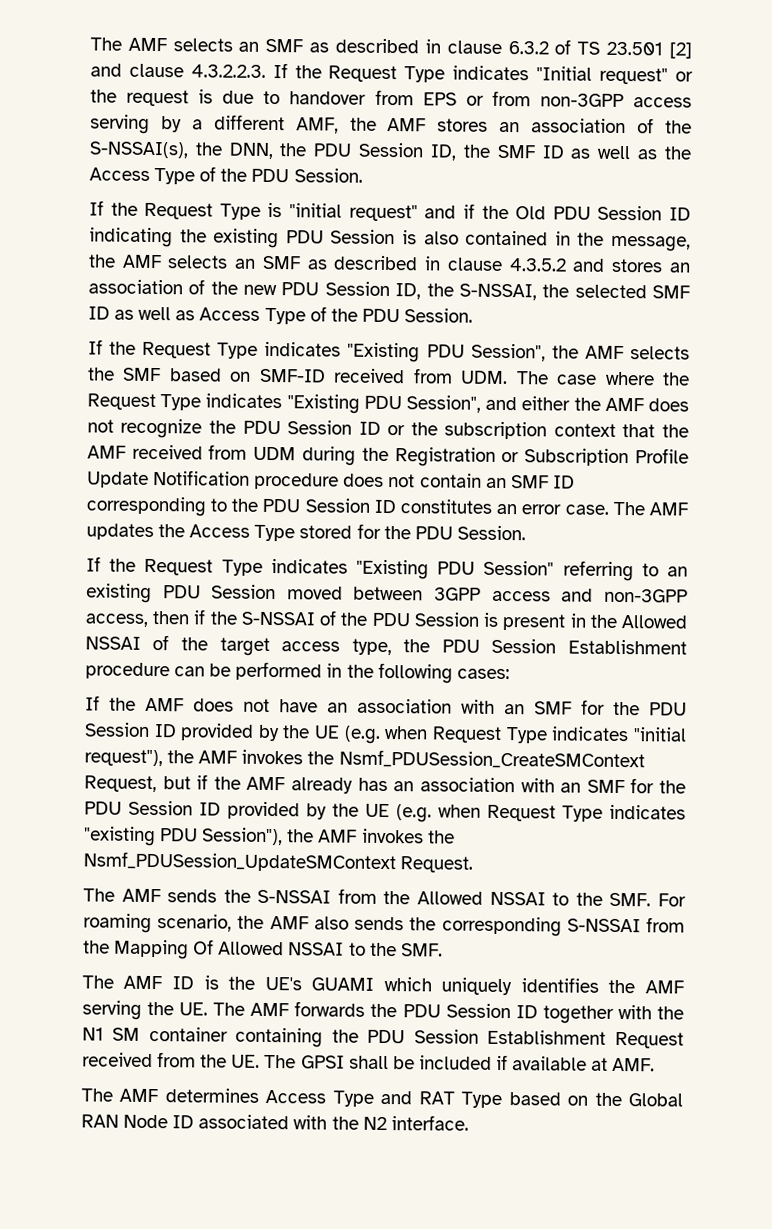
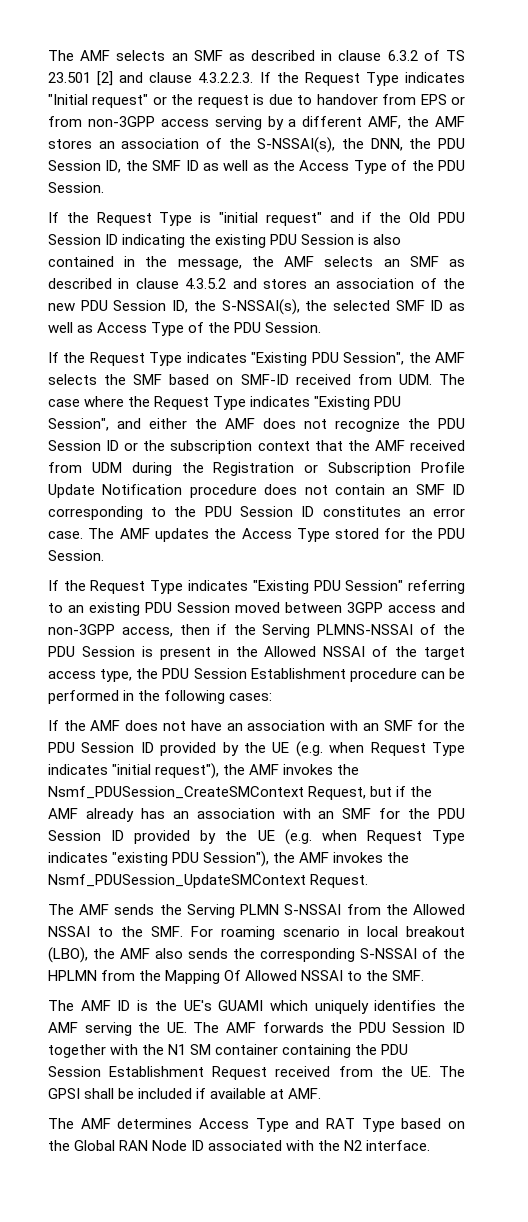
- If the Request Type is "initial request" and if the Old PDU Session ID indicating the existing PDU Session is also contained in the message, the AMF selects an SMF as described in clause 4.3.5.2 and stores an association of the new PDU Session ID, the S-NSSAI, the selected SMF ID as well as Access Type of the PDU Session.
+ If the Request Type is "initial request" and if the Old PDU Session ID indicating the existing PDU Session is also contained in the message, the AMF selects an SMF as described in clause 4.3.5.2 and stores an association of the new PDU Session ID, the S-NSSAI(s), the selected SMF ID as well as Access Type of the PDU Session.
- If the Request Type indicates "Existing PDU Session" referring to an existing PDU Session moved between 3GPP access and non-3GPP access, then if the S-NSSAI of the PDU Session is present in the Allowed NSSAI of the target access type, the PDU Session Establishment procedure can be performed in the following cases:
+ If the Request Type indicates "Existing PDU Session" referring to an existing PDU Session moved between 3GPP access and non-3GPP access, then if the Serving PLMNS-NSSAI of the PDU Session is present in the Allowed NSSAI of the target access type, the PDU Session Establishment procedure can be performed in the following cases:
- The AMF sends the S-NSSAI from the Allowed NSSAI to the SMF. For roaming scenario, the AMF also sends the corresponding S-NSSAI from the Mapping Of Allowed NSSAI to the SMF.
+ The AMF sends the Serving PLMN S-NSSAI from the Allowed NSSAI to the SMF. For roaming scenario in local breakout (LBO), the AMF also sends the corresponding S-NSSAI of the HPLMN from the Mapping Of Allowed NSSAI to the SMF.

